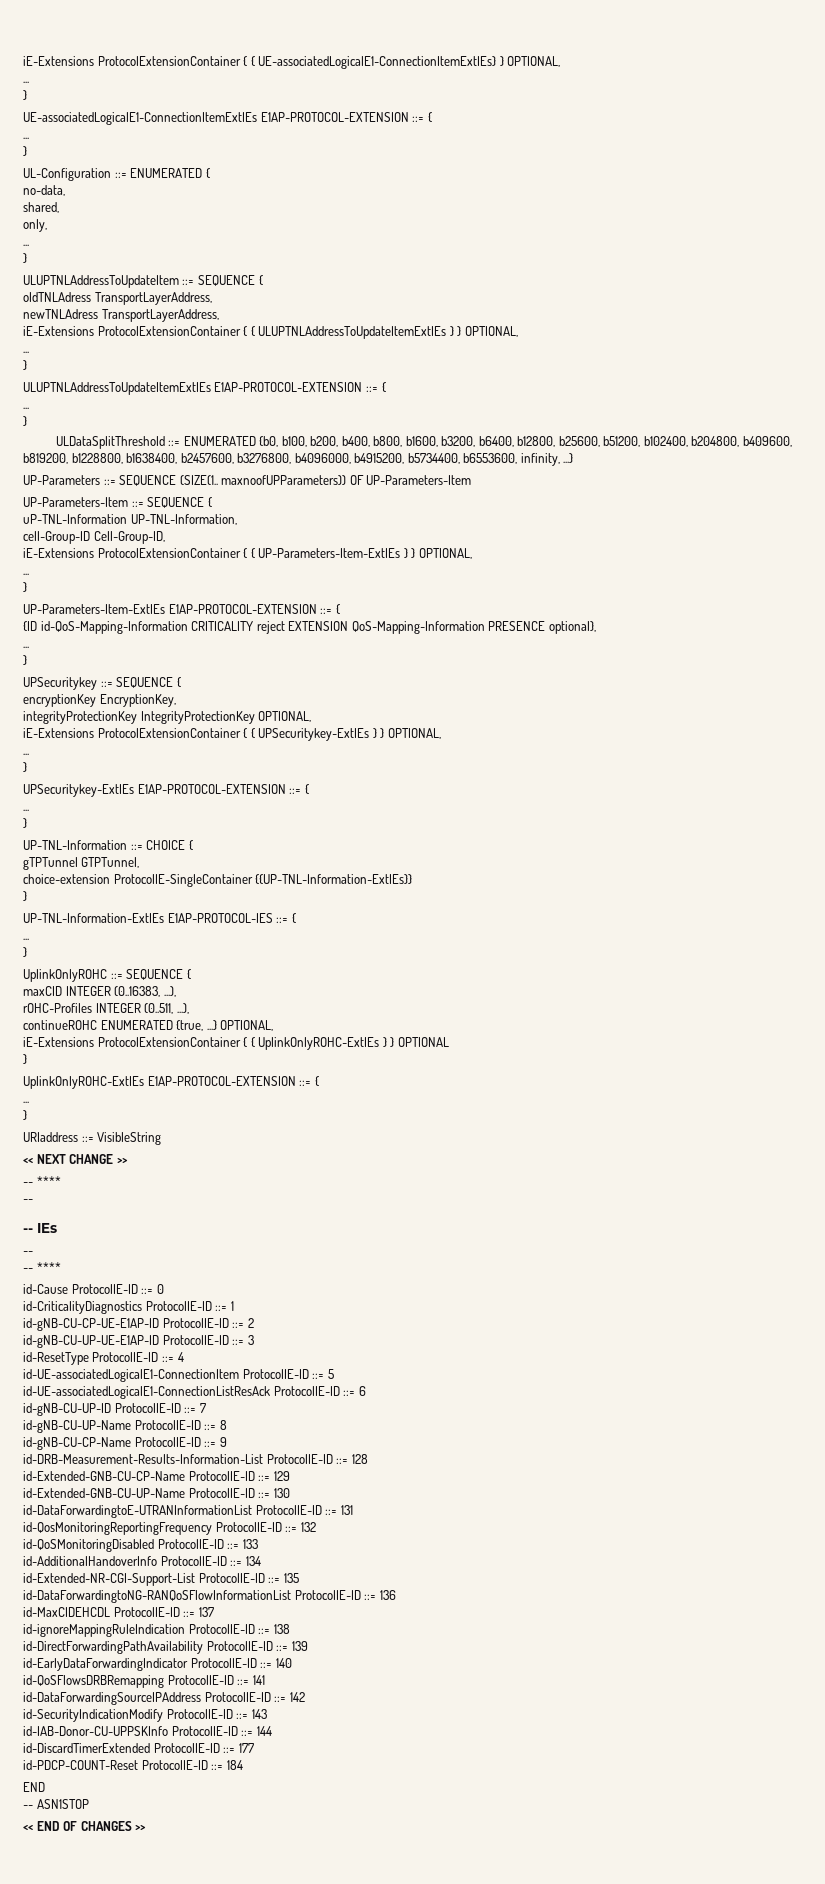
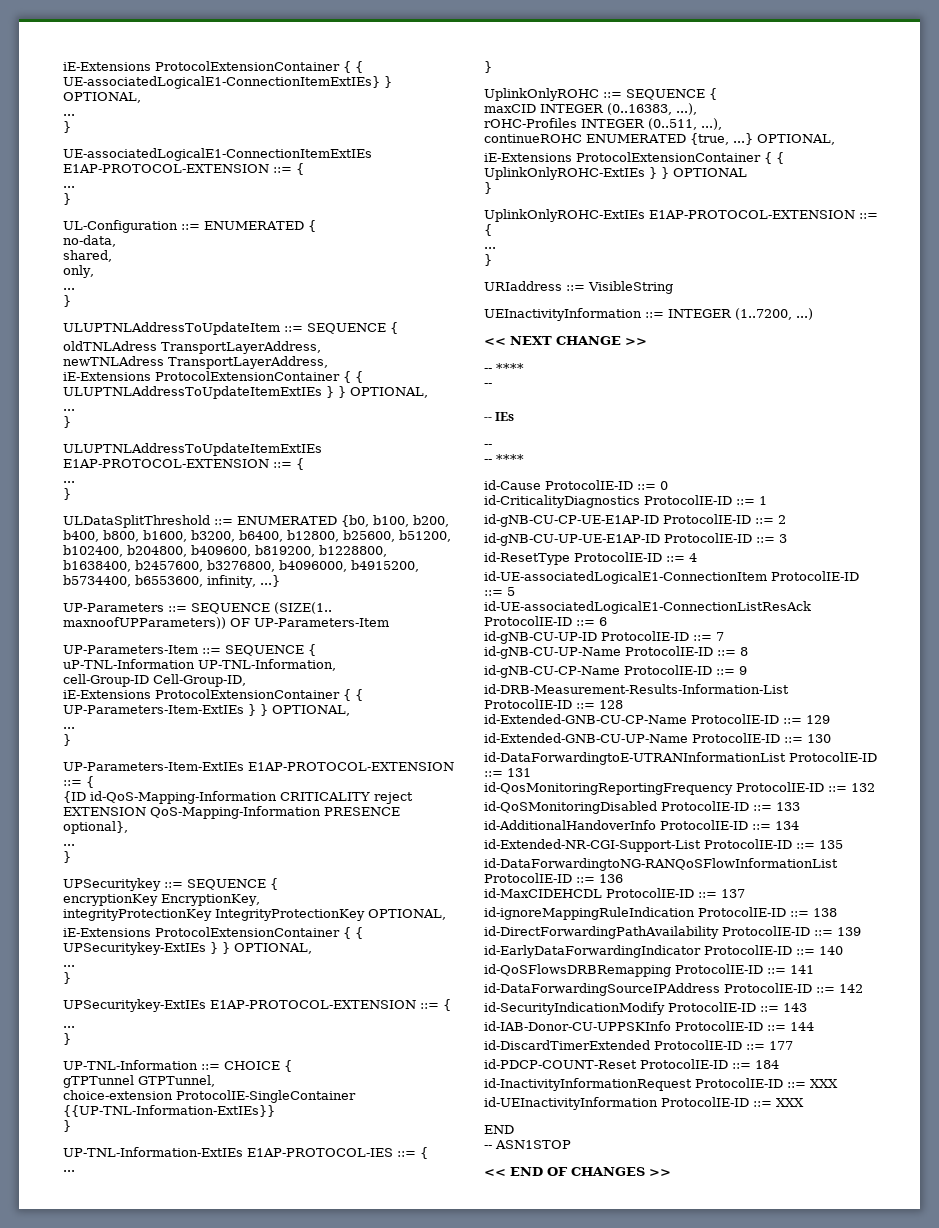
+ UEInactivityInformation ::= INTEGER (1..7200, ...)
+ id-InactivityInformationRequest ProtocolIE-ID ::= XXX
+ id-UEInactivityInformation ProtocolIE-ID ::= XXX

